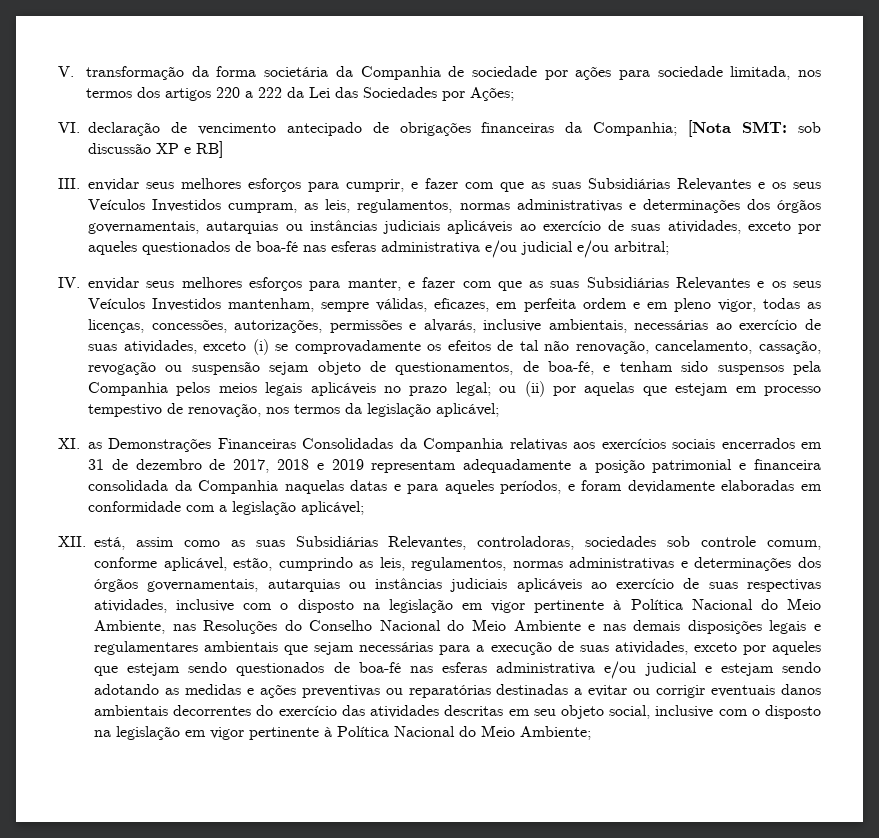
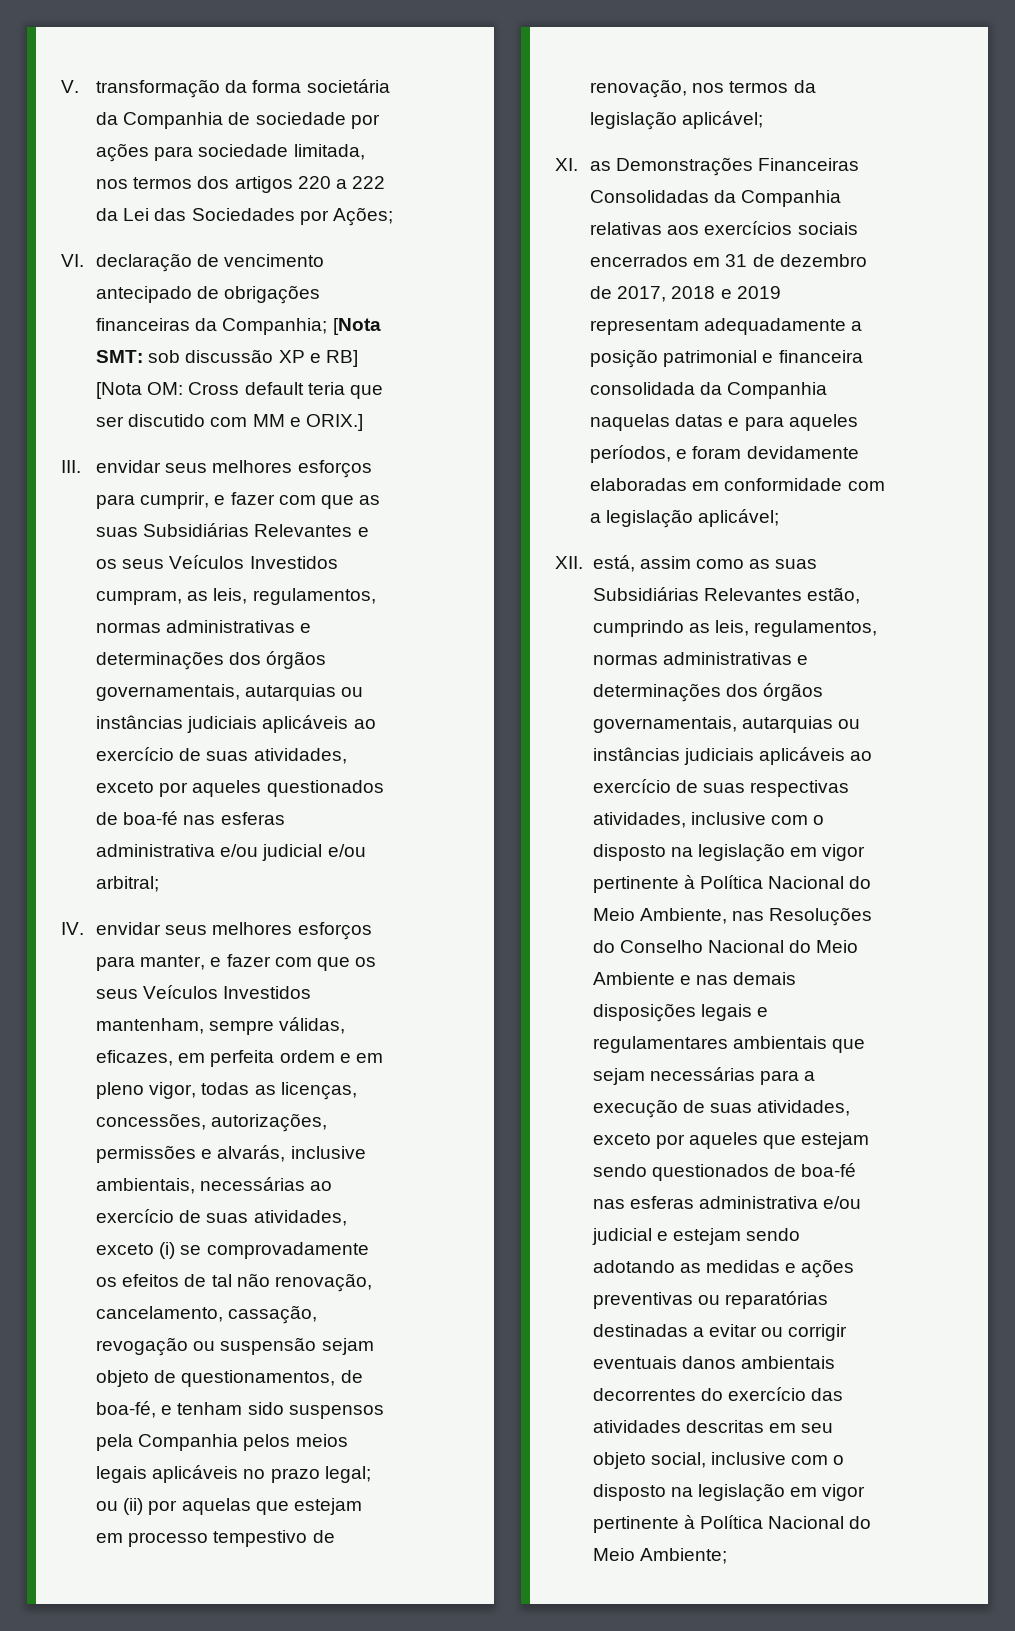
- VI. declaração de vencimento antecipado de obrigações financeiras da Companhia; [Nota SMT: sob discussão XP e RB]
+ VI. declaração de vencimento antecipado de obrigações financeiras da Companhia; [Nota SMT: sob discussão XP e RB] [Nota OM: Cross default teria que ser discutido com MM e ORIX.]
- IV. envidar seus melhores esforços para manter, e fazer com que as suas Subsidiárias Relevantes e os seus Veículos Investidos mantenham, sempre válidas, eficazes, em perfeita ordem e em pleno vigor, todas as licenças, concessões, autorizações, permissões e alvarás, inclusive ambientais, necessárias ao exercício de suas atividades, exceto (i) se comprovadamente os efeitos de tal não renovação, cancelamento, cassação, revogação ou suspensão sejam objeto de questionamentos, de boa-fé, e tenham sido suspensos pela Companhia pelos meios legais aplicáveis no prazo legal;
+ IV. envidar seus melhores esforços para manter, e fazer com que os seus Veículos Investidos mantenham, sempre válidas, eficazes, em perfeita ordem e em pleno vigor, todas as licenças, concessões, autorizações, permissões e alvarás, inclusive ambientais, necessárias ao exercício de suas atividades, exceto (i) se comprovadamente os efeitos de tal não renovação, cancelamento, cassação, revogação ou suspensão sejam objeto de questionamentos, de boa-fé, e tenham sido suspensos pela Companhia pelos meios legais aplicáveis no prazo legal;
- XII. está, assim como as suas Subsidiárias Relevantes, controladoras, sociedades sob controle comum, conforme aplicável, estão, cumprindo as leis, regulamentos, normas administrativas e determinações dos órgãos governamentais, autarquias ou instâncias judiciais aplicáveis ao exercício de suas respectivas atividades, inclusive com o disposto na legislação em vigor pertinente à Política Nacional do Meio Ambiente, nas Resoluções do Conselho Nacional do Meio Ambiente e nas demais disposições legais e regulamentares ambientais que sejam necessárias para a execução de suas atividades, exceto por aqueles que estejam sendo questionados de boa-fé nas esferas administrativa e/ou judicial e estejam sendo adotando as medidas e ações preventivas ou reparatórias destinadas a evitar ou corrigir eventuais danos ambientais decorrentes do exercício das atividades descritas em seu objeto social, inclusive com o disposto na legislação em vigor pertinente à Política Nacional do Meio Ambiente;
+ XII. está, assim como as suas Subsidiárias Relevantes estão, cumprindo as leis, regulamentos, normas administrativas e determinações dos órgãos governamentais, autarquias ou instâncias judiciais aplicáveis ao exercício de suas respectivas atividades, inclusive com o disposto na legislação em vigor pertinente à Política Nacional do Meio Ambiente, nas Resoluções do Conselho Nacional do Meio Ambiente e nas demais disposições legais e regulamentares ambientais que sejam necessárias para a execução de suas atividades, exceto por aqueles que estejam sendo questionados de boa-fé nas esferas administrativa e/ou judicial e estejam sendo adotando as medidas e ações preventivas ou reparatórias destinadas a evitar ou corrigir eventuais danos ambientais decorrentes do exercício das atividades descritas em seu objeto social, inclusive com o disposto na legislação em vigor pertinente à Política Nacional do Meio Ambiente;

